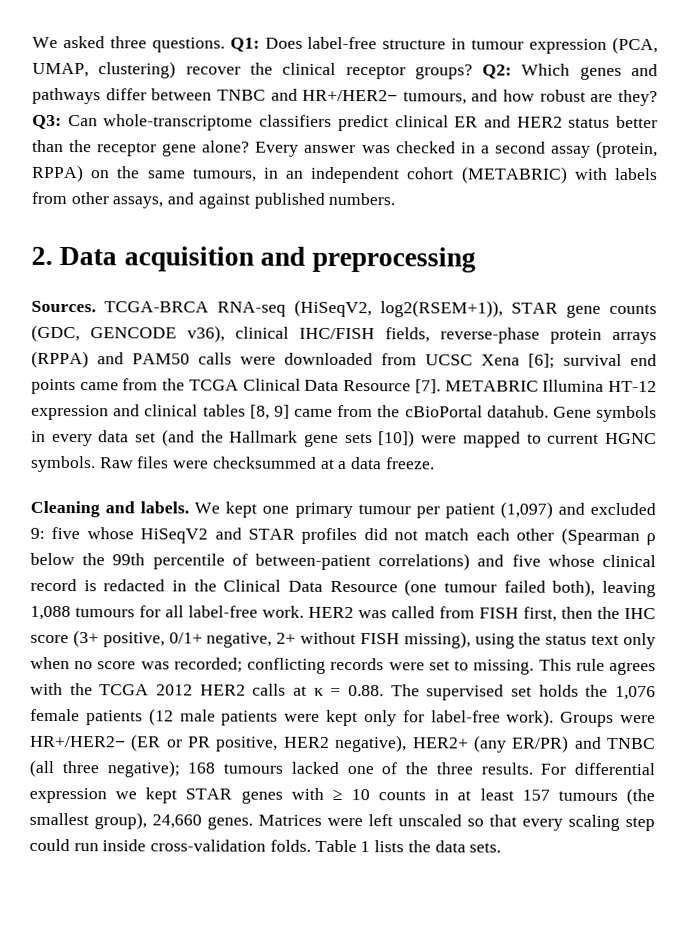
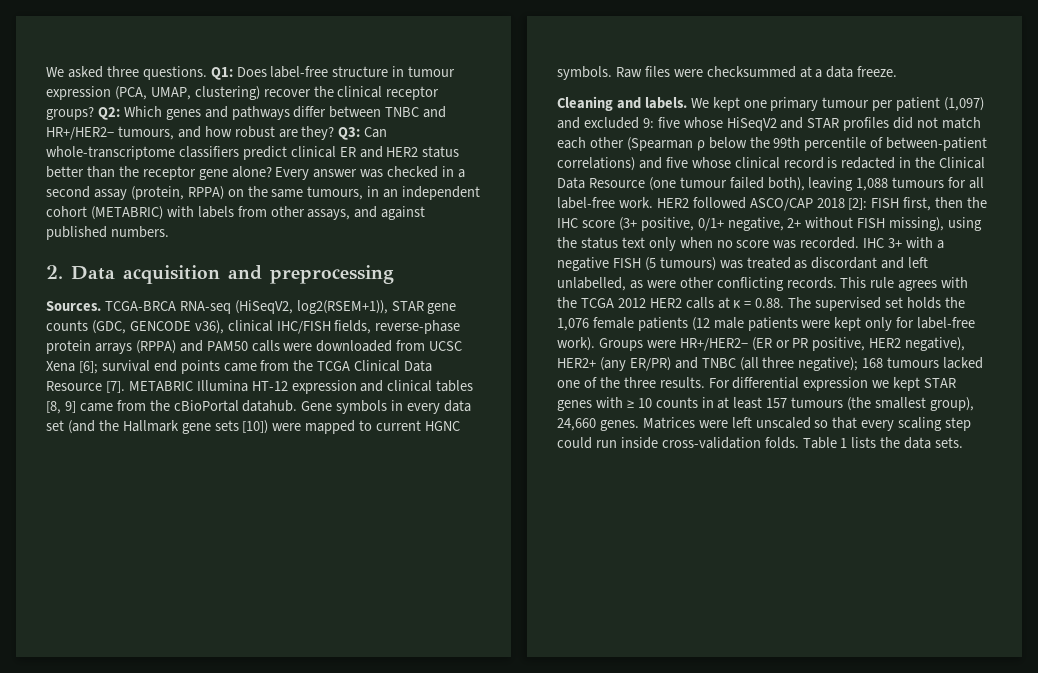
- HER2 was called from FISH first, then the IHC score (3+ positive, 0/1+ negative, 2+ without FISH missing), using the status text only when no score was recorded; conflicting records were set to missing.
+ HER2 followed ASCO/CAP 2018 [2]: FISH first, then the IHC score (3+ positive, 0/1+ negative, 2+ without FISH missing), using the status text only when no score was recorded. IHC 3+ with a negative FISH (5 tumours) was treated as discordant and left unlabelled, as were other conflicting records.

